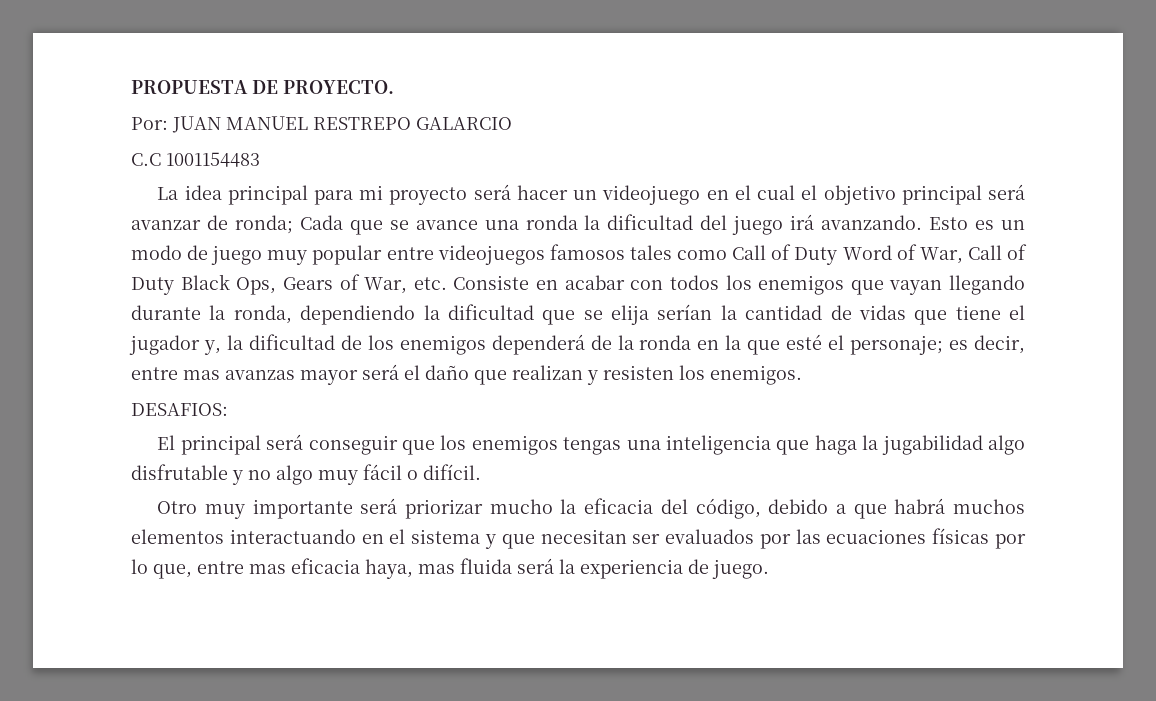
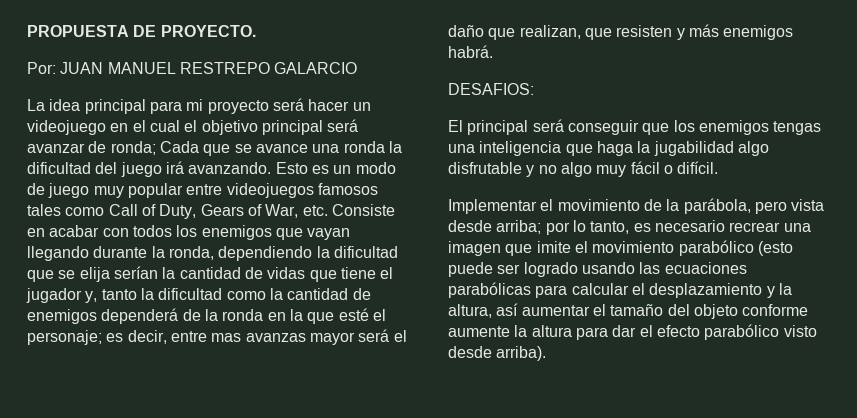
- C.C 1001154483
- Esto es un modo de juego muy popular entre videojuegos famosos tales como Call of Duty Word of War, Call of Duty Black Ops, Gears of War, etc. Consiste en acabar con todos los enemigos que vayan llegando durante la ronda, dependiendo la dificultad que se elija serían la cantidad de vidas que tiene el jugador y, la dificultad de los enemigos dependerá de la ronda en la que esté el personaje;
+ Esto es un modo de juego muy popular entre videojuegos famosos tales como Call of Duty, Gears of War, etc. Consiste en acabar con todos los enemigos que vayan llegando durante la ronda, dependiendo la dificultad que se elija serían la cantidad de vidas que tiene el jugador y, tanto la dificultad como la cantidad de enemigos dependerá de la ronda en la que esté el personaje;
- es decir, entre mas avanzas mayor será el daño que realizan y resisten los enemigos.
+ es decir, entre mas avanzas mayor será el daño que realizan, que resisten y más enemigos habrá.
- Otro muy importante será priorizar mucho la eficacia del código, debido a que habrá muchos elementos interactuando en el sistema y que necesitan ser evaluados por las ecuaciones físicas por lo que, entre mas eficacia haya, mas fluida será la experiencia de juego.
+ Implementar el movimiento de la parábola, pero vista desde arriba; por lo tanto, es necesario recrear una imagen que imite el movimiento parabólico (esto puede ser logrado usando las ecuaciones parabólicas para calcular el desplazamiento y la altura, así aumentar el tamaño del objeto conforme aumente la altura para dar el efecto parabólico visto desde arriba).

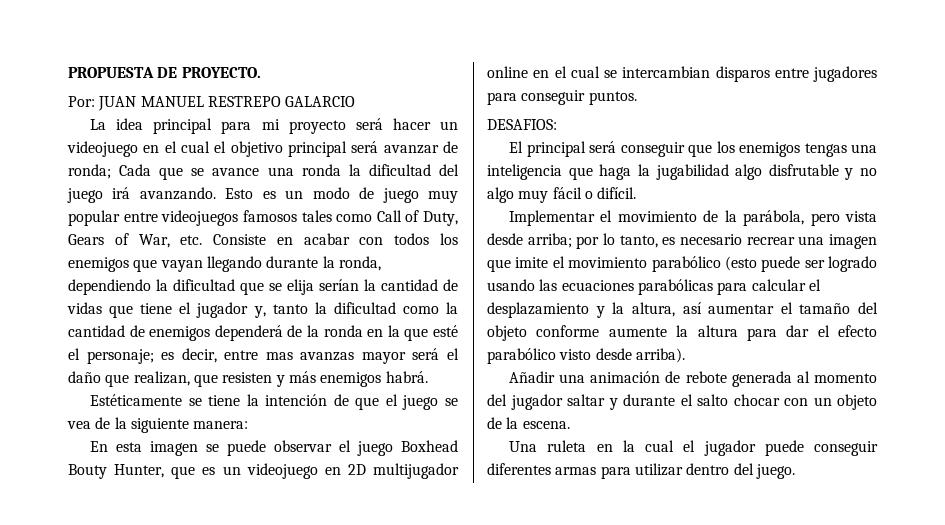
+ Estéticamente se tiene la intención de que el juego se vea de la siguiente manera:
+ En esta imagen se puede observar el juego Boxhead Bouty Hunter, que es un videojuego en 2D multijugador online en el cual se intercambian disparos entre jugadores para conseguir puntos.
+ Añadir una animación de rebote generada al momento del jugador saltar y durante el salto chocar con un objeto de la escena.
+ Una ruleta en la cual el jugador puede conseguir diferentes armas para utilizar dentro del juego.

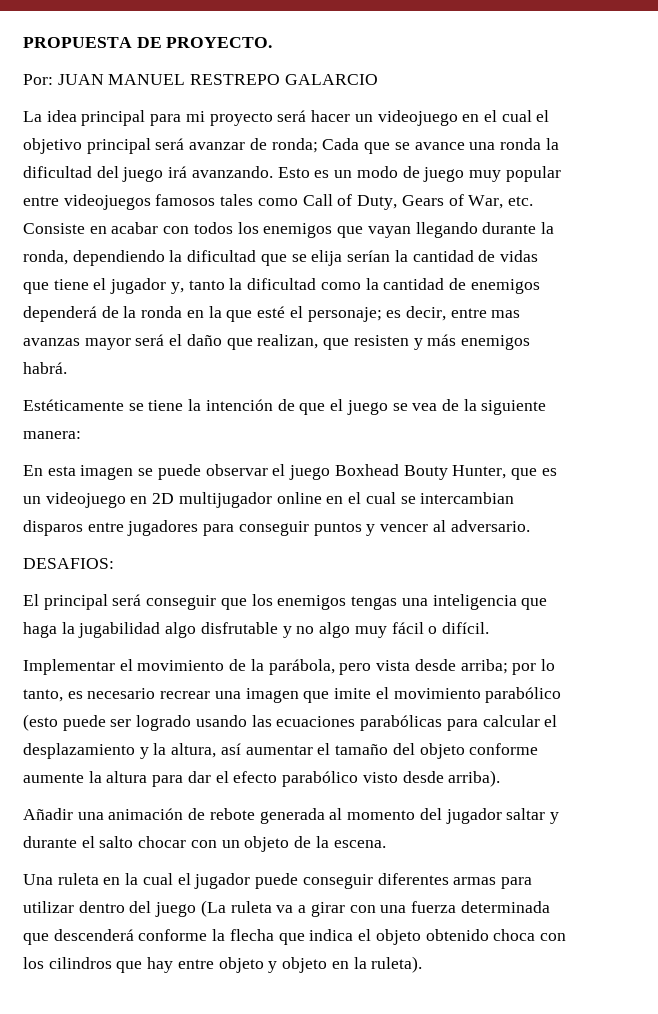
- En esta imagen se puede observar el juego Boxhead Bouty Hunter, que es un videojuego en 2D multijugador online en el cual se intercambian disparos entre jugadores para conseguir puntos.
+ En esta imagen se puede observar el juego Boxhead Bouty Hunter, que es un videojuego en 2D multijugador online en el cual se intercambian disparos entre jugadores para conseguir puntos y vencer al adversario.
- Una ruleta en la cual el jugador puede conseguir diferentes armas para utilizar dentro del juego.
+ Una ruleta en la cual el jugador puede conseguir diferentes armas para utilizar dentro del juego (La ruleta va a girar con una fuerza determinada que descenderá conforme la flecha que indica el objeto obtenido choca con los cilindros que hay entre objeto y objeto en la ruleta).

